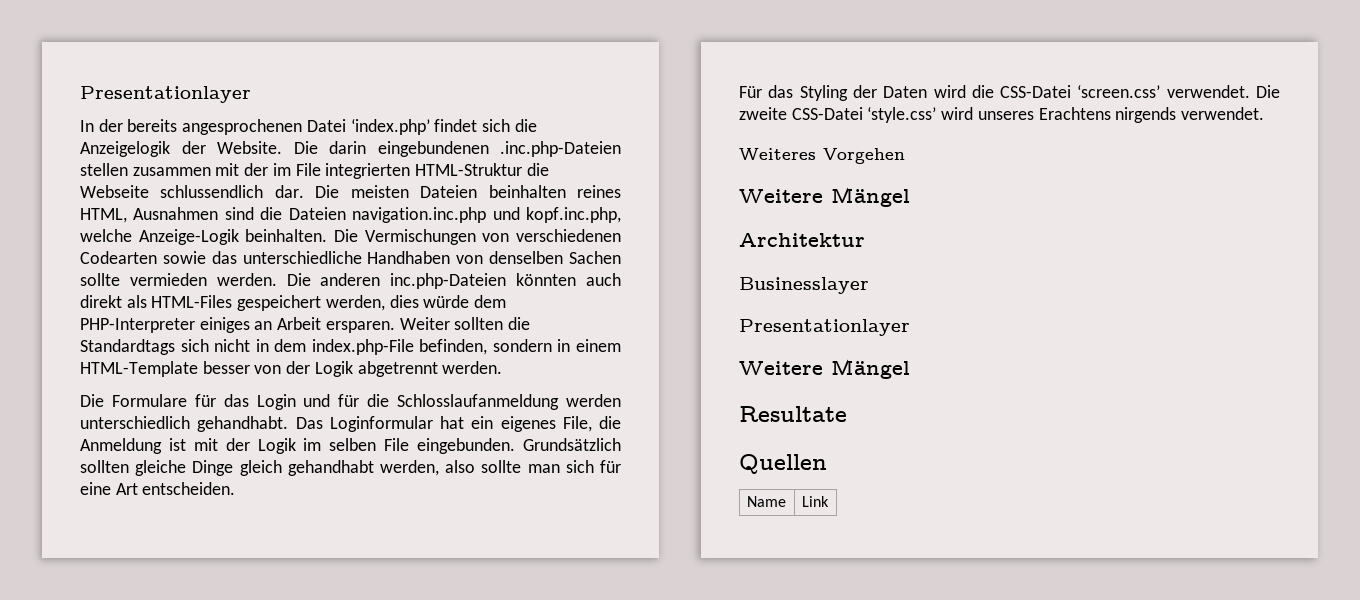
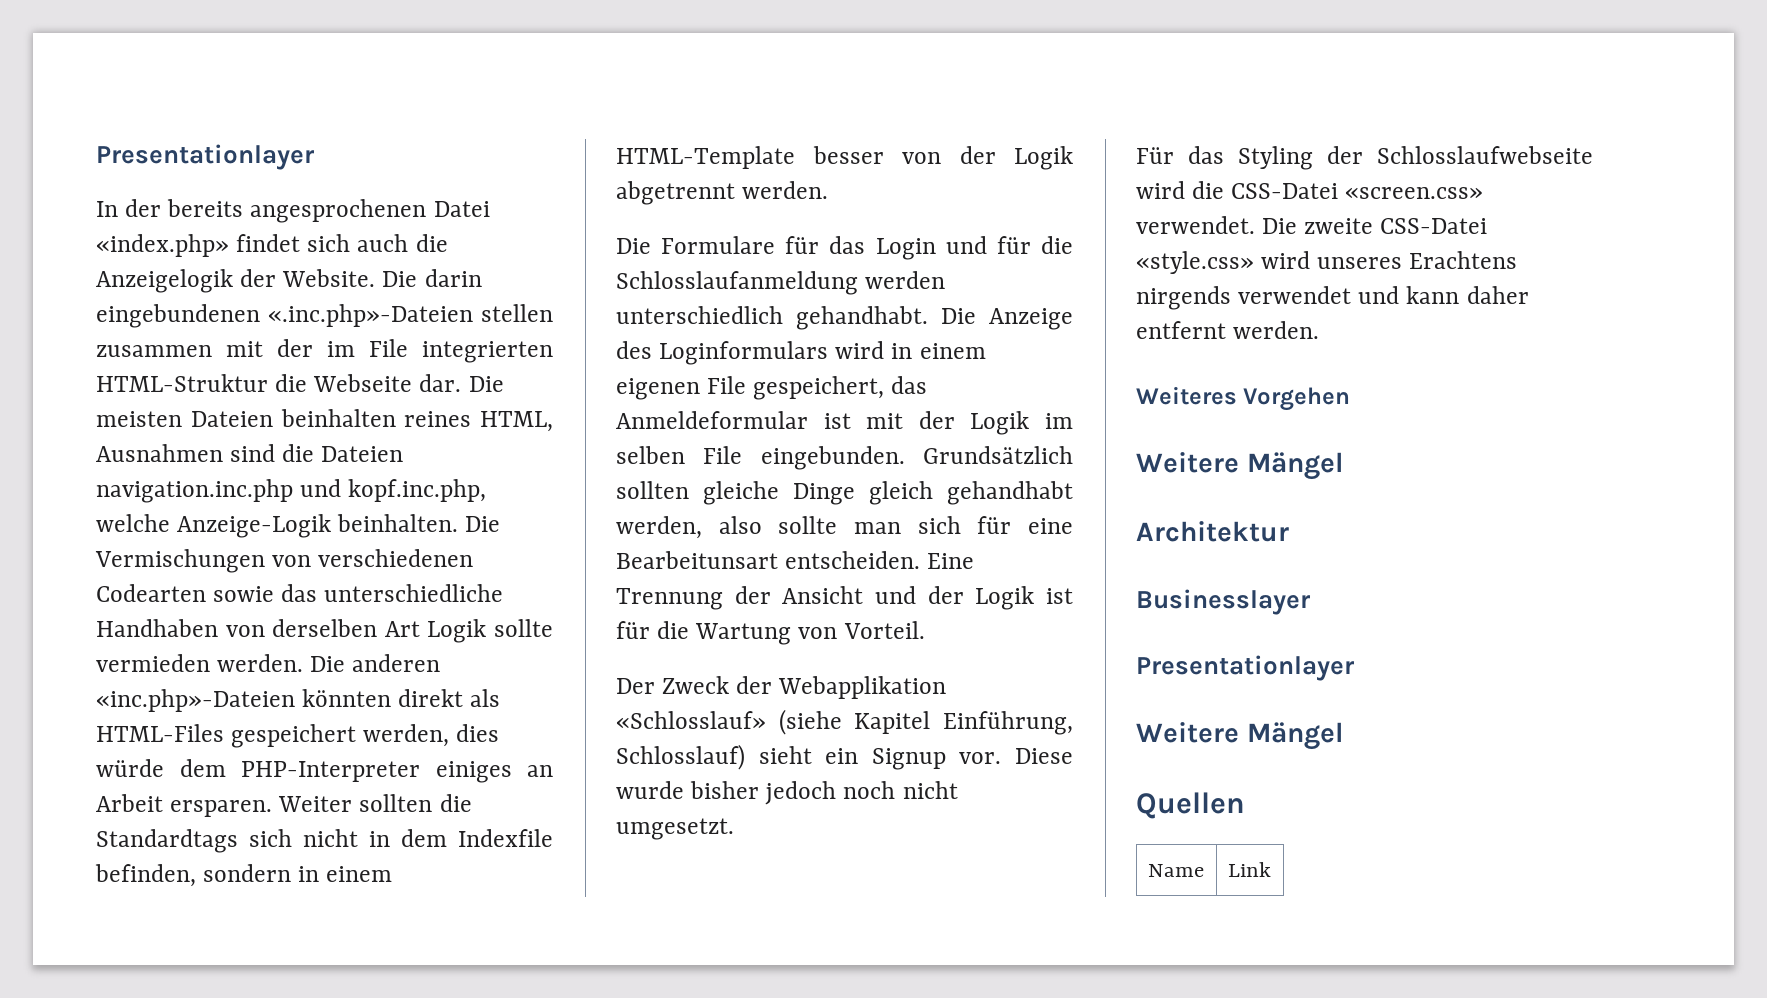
- In der bereits angesprochenen Datei ‘index.php’ findet sich die Anzeigelogik der Website.
+ In der bereits angesprochenen Datei «index.php» findet sich auch die Anzeigelogik der Website.
- Die darin eingebundenen .inc.php-Dateien stellen zusammen mit der im File integrierten HTML-Struktur die Webseite schlussendlich dar.
+ Die darin eingebundenen «.inc.php»-Dateien stellen zusammen mit der im File integrierten HTML-Struktur die Webseite dar.
- Die Vermischungen von verschiedenen Codearten sowie das unterschiedliche Handhaben von denselben Sachen sollte vermieden werden.
+ Die Vermischungen von verschiedenen Codearten sowie das unterschiedliche Handhaben von derselben Art Logik sollte vermieden werden.
- Die anderen inc.php-Dateien könnten auch direkt als HTML-Files gespeichert werden, dies würde dem PHP-Interpreter einiges an Arbeit ersparen.
+ Die anderen «inc.php»-Dateien könnten direkt als HTML-Files gespeichert werden, dies würde dem PHP-Interpreter einiges an Arbeit ersparen.
- Weiter sollten die Standardtags sich nicht in dem index.php-File befinden, sondern in einem HTML-Template besser von der Logik abgetrennt werden.
+ Weiter sollten die Standardtags sich nicht in dem Indexfile befinden, sondern in einem HTML-Template besser von der Logik abgetrennt werden.
- Das Loginformular hat ein eigenes File, die Anmeldung ist mit der Logik im selben File eingebunden.
+ Die Anzeige des Loginformulars wird in einem eigenen File gespeichert, das Anmeldeformular ist mit der Logik im selben File eingebunden.
- Grundsätzlich sollten gleiche Dinge gleich gehandhabt werden, also sollte man sich für eine Art entscheiden.
+ Grundsätzlich sollten gleiche Dinge gleich gehandhabt werden, also sollte man sich für eine Bearbeitunsart entscheiden. Eine Trennung der Ansicht und der Logik ist für die Wartung von Vorteil.
+ Der Zweck der Webapplikation «Schlosslauf» (siehe Kapitel Einführung, Schlosslauf) sieht ein Signup vor. Diese wurde bisher jedoch noch nicht umgesetzt.
- Für das Styling der Daten wird die CSS-Datei ‘screen.css’ verwendet.
+ Für das Styling der Schlosslaufwebseite wird die CSS-Datei «screen.css» verwendet.
- Die zweite CSS-Datei ‘style.css’ wird unseres Erachtens nirgends verwendet.
+ Die zweite CSS-Datei «style.css» wird unseres Erachtens nirgends verwendet und kann daher entfernt werden.
- Resultate

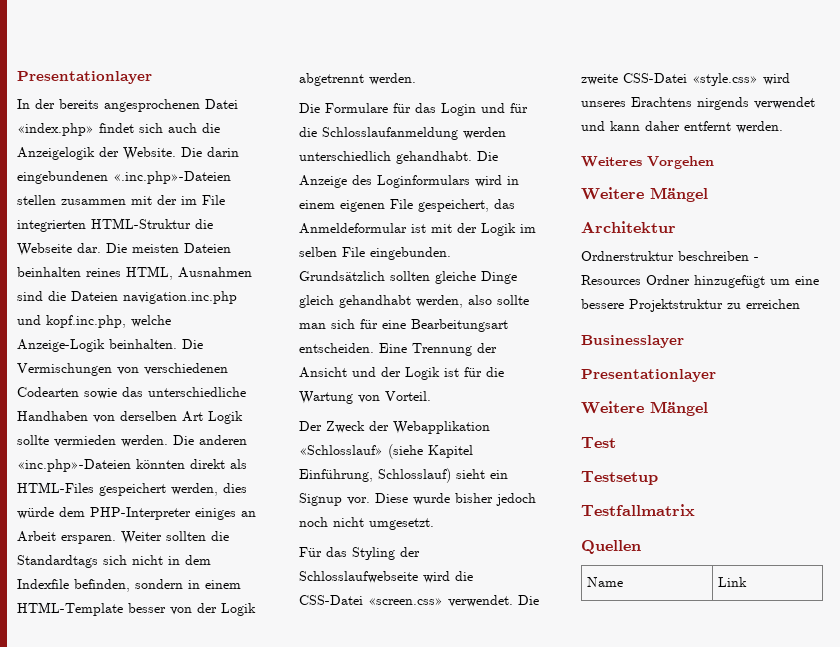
- Grundsätzlich sollten gleiche Dinge gleich gehandhabt werden, also sollte man sich für eine Bearbeitunsart entscheiden.
+ Grundsätzlich sollten gleiche Dinge gleich gehandhabt werden, also sollte man sich für eine Bearbeitungsart entscheiden.
+ Ordnerstruktur beschreiben - Resources Ordner hinzugefügt um eine bessere Projektstruktur zu erreichen
+ Test
+ Testsetup
+ Testfallmatrix

